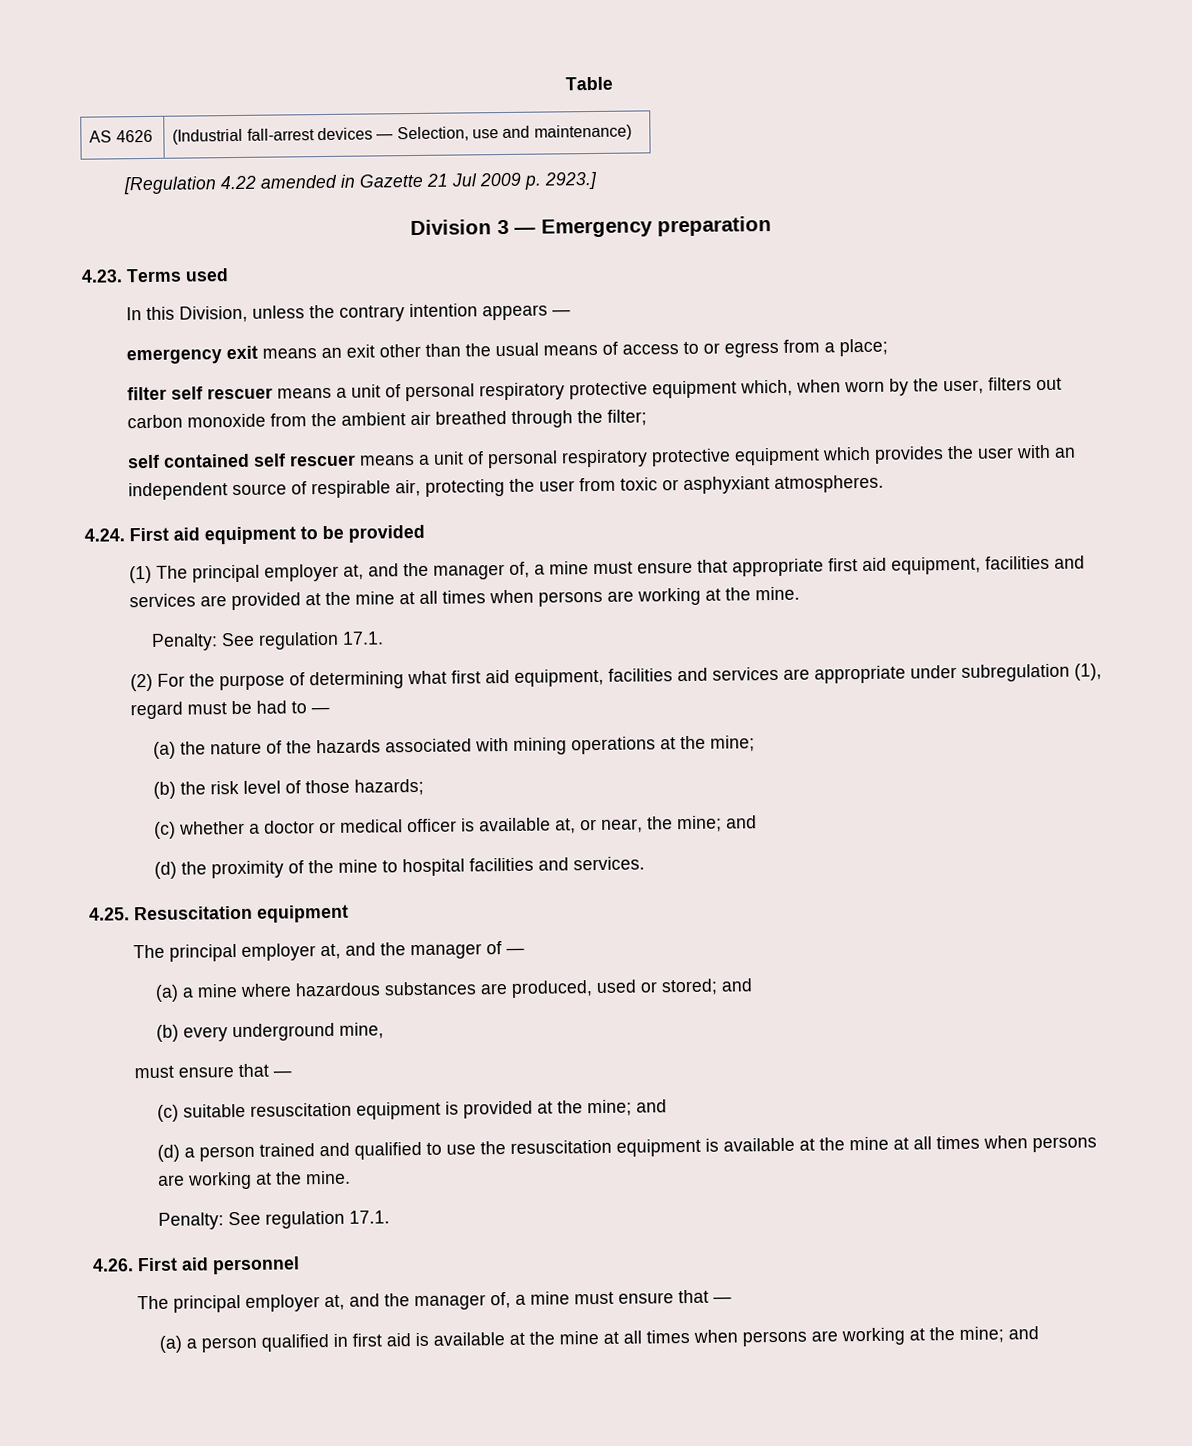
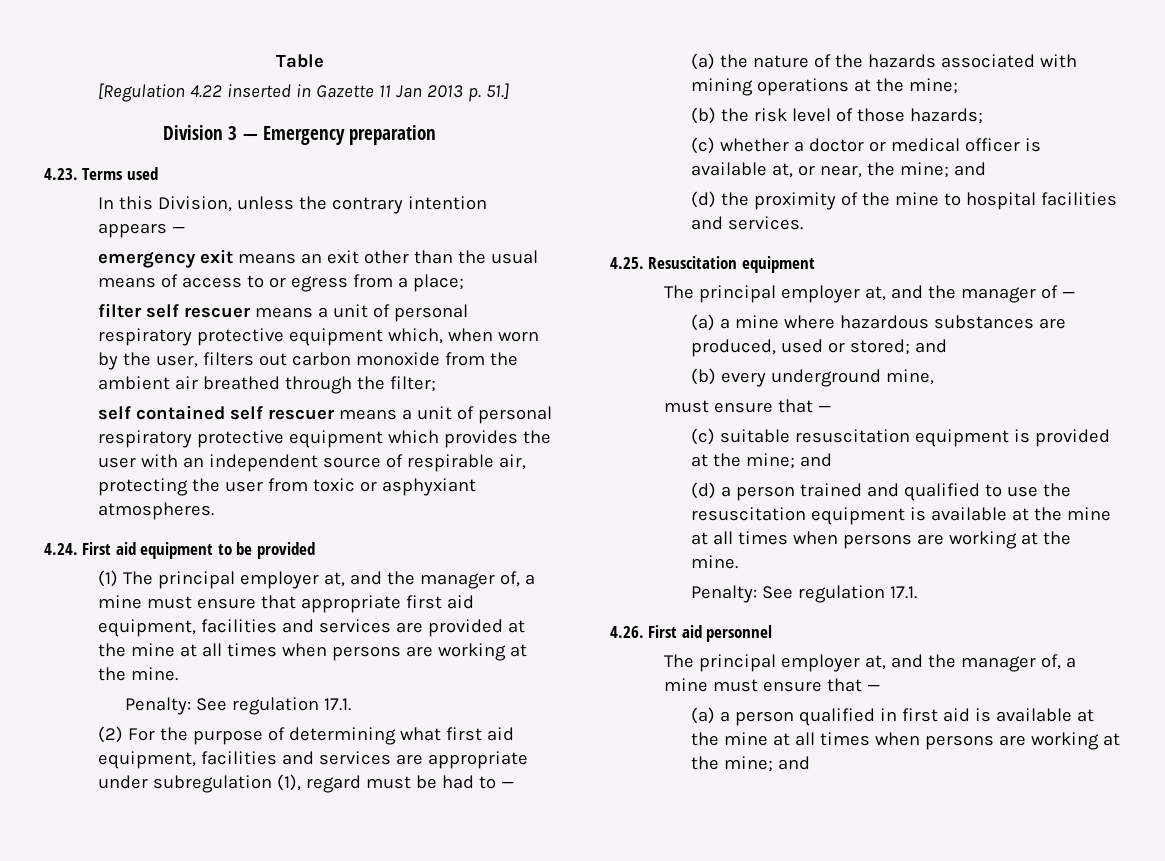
- AS 4626 | (Industrial fall-arrest devices — Selection, use and maintenance)
- [Regulation 4.22 amended in Gazette 21 Jul 2009 p. 2923.]
+ [Regulation 4.22 inserted in Gazette 11 Jan 2013 p. 51.]

